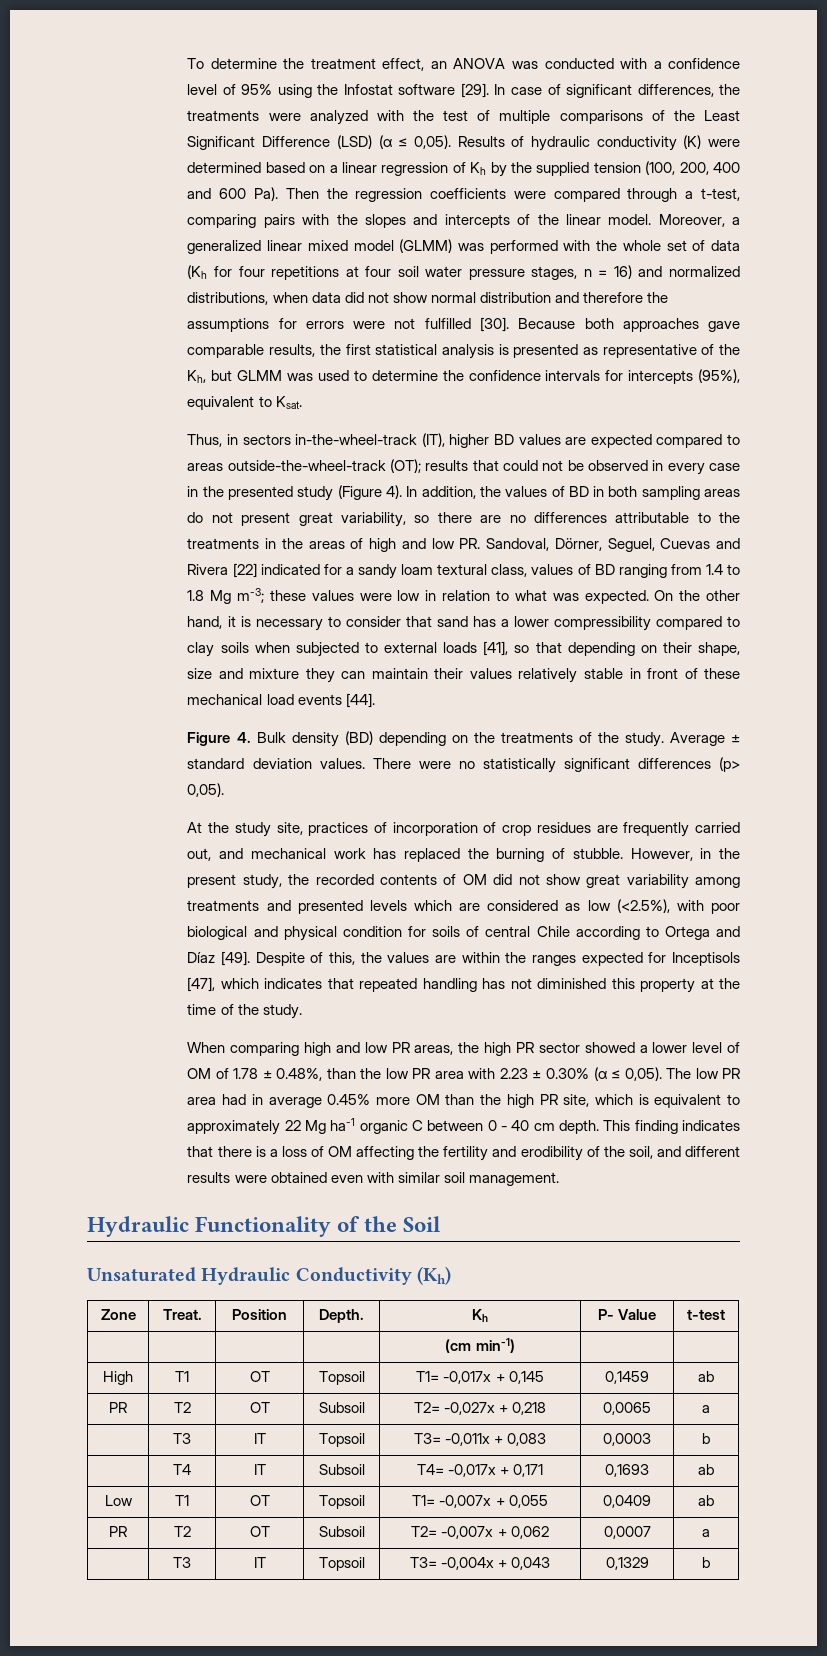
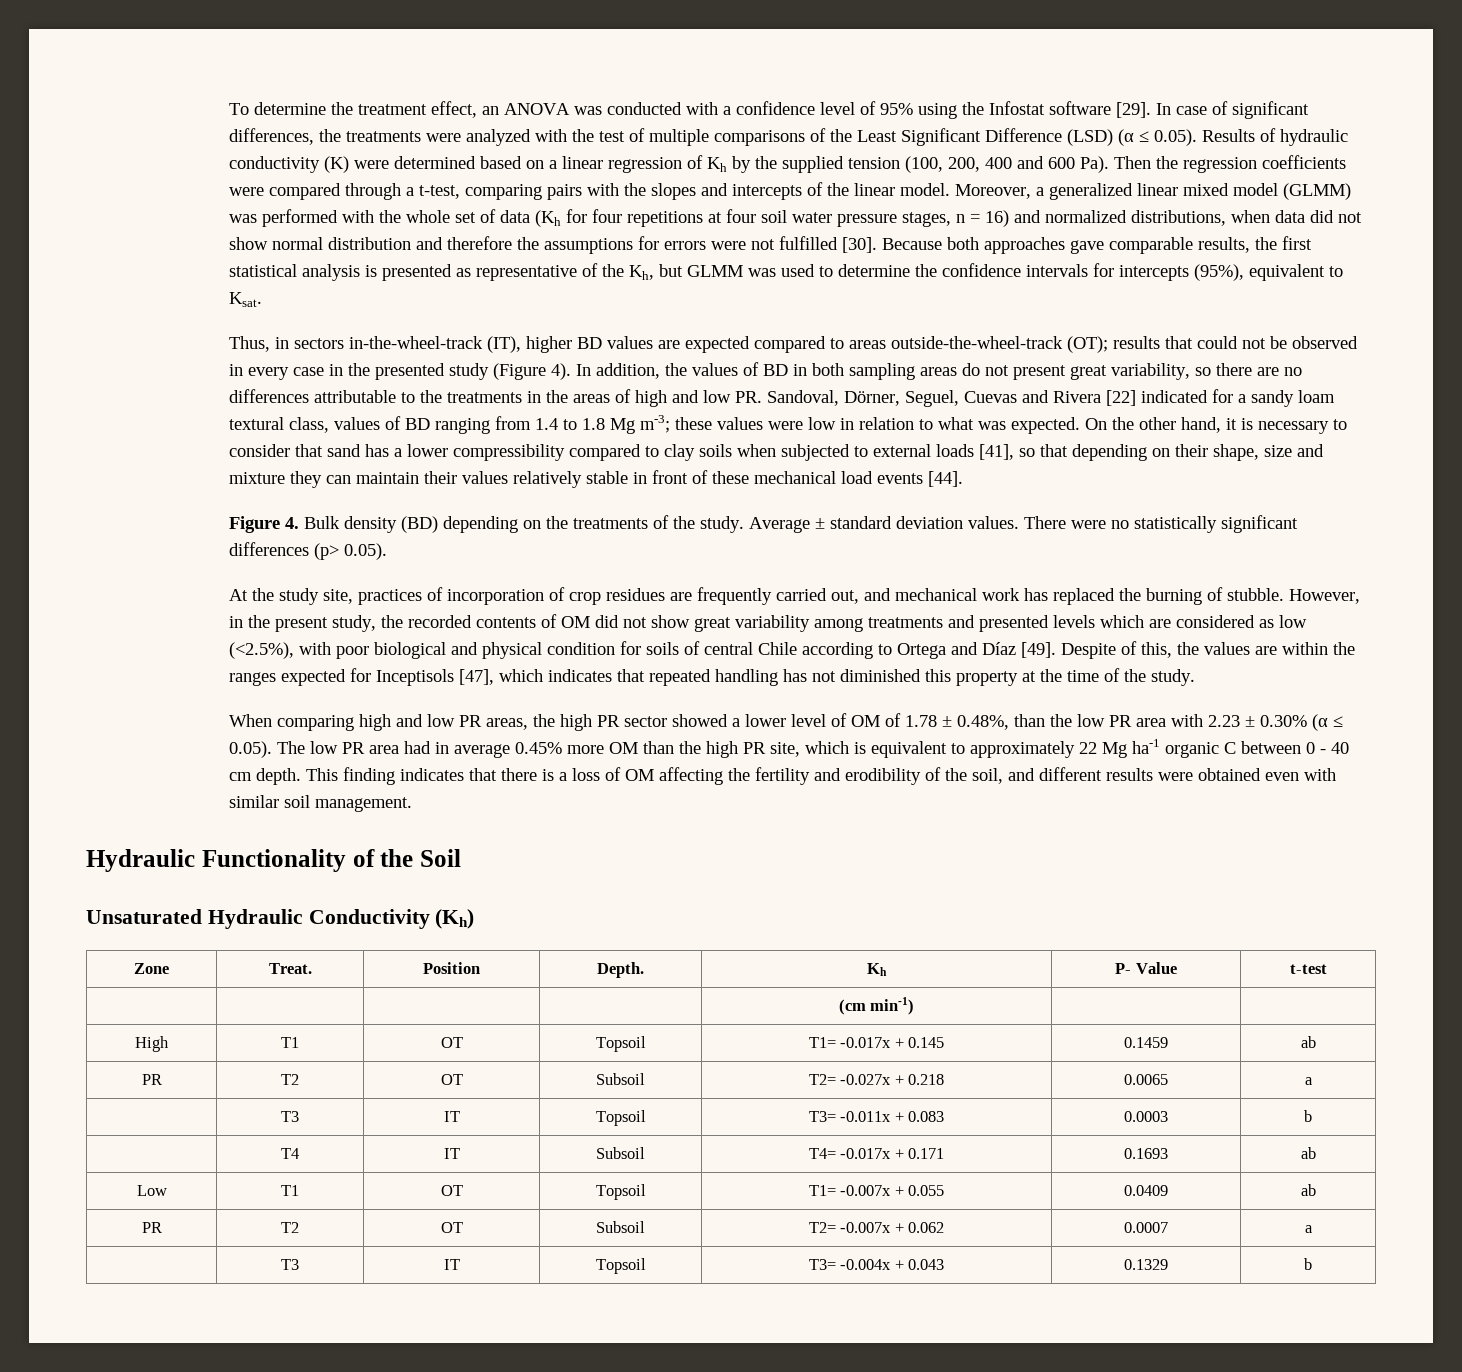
- In case of significant differences, the treatments were analyzed with the test of multiple comparisons of the Least Significant Difference (LSD) (α ≤ 0,05). Results of hydraulic conductivity (K) were determined based on a linear regression of Kh by the supplied tension (100, 200, 400 and 600 Pa). Then the regression coefficients were compared through a t-test, comparing pairs with the slopes and intercepts of the linear model.
+ In case of significant differences, the treatments were analyzed with the test of multiple comparisons of the Least Significant Difference (LSD) (α ≤ 0.05). Results of hydraulic conductivity (K) were determined based on a linear regression of Kh by the supplied tension (100, 200, 400 and 600 Pa). Then the regression coefficients were compared through a t-test, comparing pairs with the slopes and intercepts of the linear model.
- There were no statistically significant differences (p> 0,05).
+ There were no statistically significant differences (p> 0.05).
- When comparing high and low PR areas, the high PR sector showed a lower level of OM of 1.78 ± 0.48%, than the low PR area with 2.23 ± 0.30% (α ≤ 0,05). The low PR area had in average 0.45% more OM than the high PR site, which is equivalent to approximately 22 Mg ha-1 organic C between 0 - 40 cm depth.
+ When comparing high and low PR areas, the high PR sector showed a lower level of OM of 1.78 ± 0.48%, than the low PR area with 2.23 ± 0.30% (α ≤ 0.05). The low PR area had in average 0.45% more OM than the high PR site, which is equivalent to approximately 22 Mg ha-1 organic C between 0 - 40 cm depth.
- High | T1 | OT | Topsoil | T1= -0,017x + 0,145 | 0,1459 | ab
- PR | T2 | OT | Subsoil | T2= -0,027x + 0,218 | 0,0065 | a
- | T3 | IT | Topsoil | T3= -0,011x + 0,083 | 0,0003 | b
+ High | T1 | OT | Topsoil | T1= -0.017x + 0.145 | 0.1459 | ab
+ PR | T2 | OT | Subsoil | T2= -0.027x + 0.218 | 0.0065 | a
+ | T3 | IT | Topsoil | T3= -0.011x + 0.083 | 0.0003 | b
- | T4 | IT | Subsoil | T4= -0,017x + 0,171 | 0,1693 | ab
+ | T4 | IT | Subsoil | T4= -0.017x + 0.171 | 0.1693 | ab
- Low | T1 | OT | Topsoil | T1= -0,007x + 0,055 | 0,0409 | ab
- PR | T2 | OT | Subsoil | T2= -0,007x + 0,062 | 0,0007 | a
- | T3 | IT | Topsoil | T3= -0,004x + 0,043 | 0,1329 | b
+ Low | T1 | OT | Topsoil | T1= -0.007x + 0.055 | 0.0409 | ab
+ PR | T2 | OT | Subsoil | T2= -0.007x + 0.062 | 0.0007 | a
+ | T3 | IT | Topsoil | T3= -0.004x + 0.043 | 0.1329 | b

